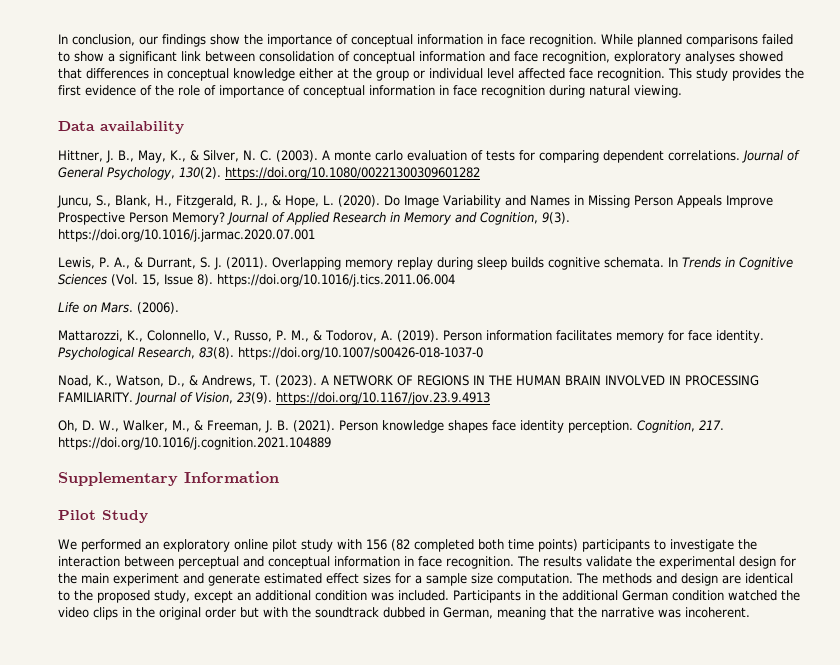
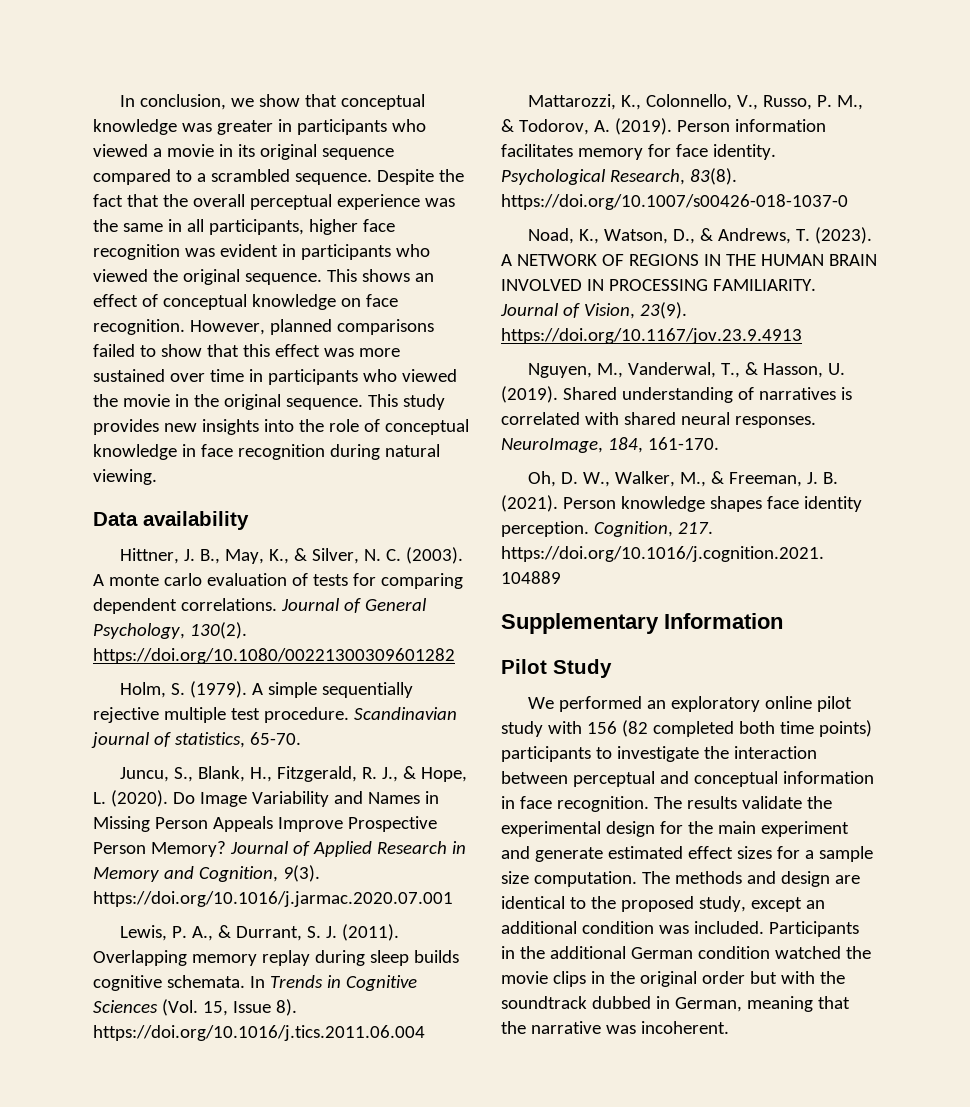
- In conclusion, our findings show the importance of conceptual information in face recognition. While planned comparisons failed to show a significant link between consolidation of conceptual information and face recognition, exploratory analyses showed that differences in conceptual knowledge either at the group or individual level affected face recognition. This study provides the first evidence of the role of importance of conceptual information in face recognition during natural viewing.
+ In conclusion, we show that conceptual knowledge was greater in participants who viewed a movie in its original sequence compared to a scrambled sequence. Despite the fact that the overall perceptual experience was the same in all participants, higher face recognition was evident in participants who viewed the original sequence. This shows an effect of conceptual knowledge on face recognition. However, planned comparisons failed to show that this effect was more sustained over time in participants who viewed the movie in the original sequence. This study provides new insights into the role of conceptual knowledge in face recognition during natural viewing.
+ Holm, S. (1979). A simple sequentially rejective multiple test procedure. Scandinavian journal of statistics, 65-70.
- Life on Mars. (2006).
+ Nguyen, M., Vanderwal, T., & Hasson, U. (2019). Shared understanding of narratives is correlated with shared neural responses. NeuroImage, 184, 161-170.
- Participants in the additional German condition watched the video clips in the original order but with the soundtrack dubbed in German, meaning that the narrative was incoherent.
+ Participants in the additional German condition watched the movie clips in the original order but with the soundtrack dubbed in German, meaning that the narrative was incoherent.

